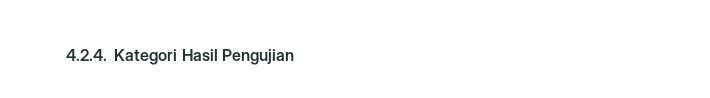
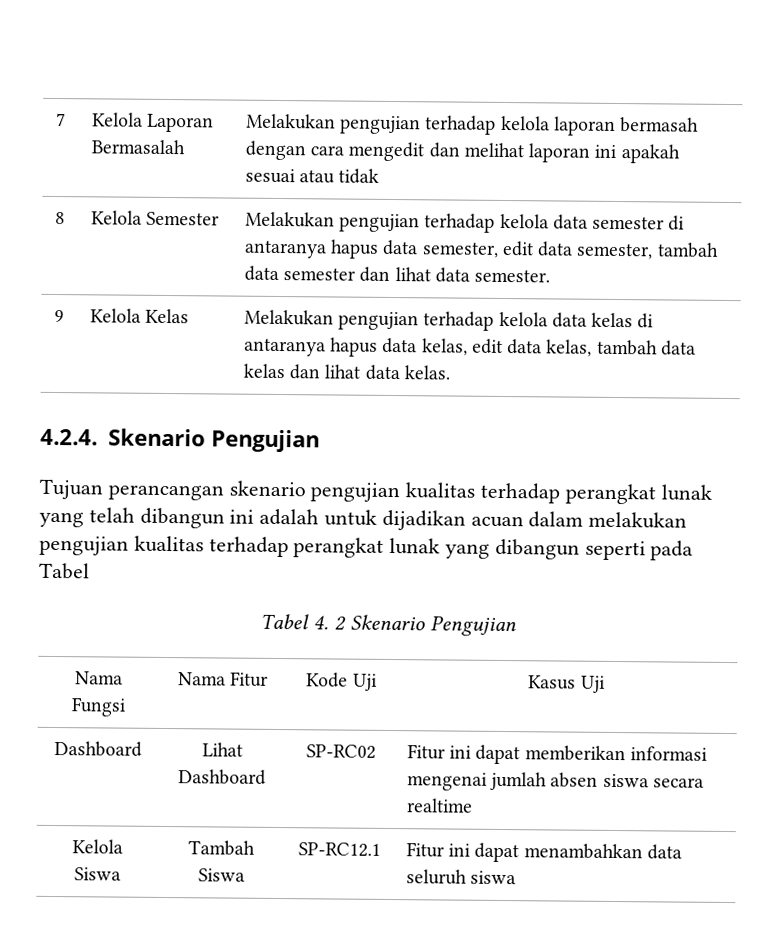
- 4.2.4. Kategori Hasil Pengujian
+ 7 | Kelola Laporan Bermasalah | Melakukan pengujian terhadap kelola laporan bermasah dengan cara mengedit dan melihat laporan ini apakah sesuai atau tidak
+ 8 | Kelola Semester | Melakukan pengujian terhadap kelola data semester di antaranya hapus data semester, edit data semester, tambah data semester dan lihat data semester.
+ 9 | Kelola Kelas | Melakukan pengujian terhadap kelola data kelas di antaranya hapus data kelas, edit data kelas, tambah data kelas dan lihat data kelas.
+ 4.2.4. Skenario Pengujian
+ Tujuan perancangan skenario pengujian kualitas terhadap perangkat lunak yang telah dibangun ini adalah untuk dijadikan acuan dalam melakukan pengujian kualitas terhadap perangkat lunak yang dibangun seperti pada Tabel
+ Tabel 4. 2 Skenario Pengujian
+ Nama Fungsi | Nama Fitur | Kode Uji | Kasus Uji
+ Dashboard | Lihat Dashboard | SP-RC02 | Fitur ini dapat memberikan informasi mengenai jumlah absen siswa secara realtime
+ Kelola Siswa | Tambah Siswa | SP-RC12.1 | Fitur ini dapat menambahkan data seluruh siswa

